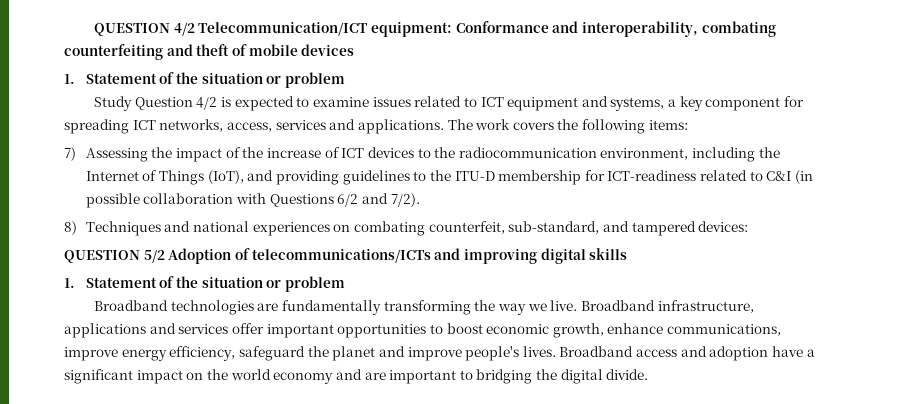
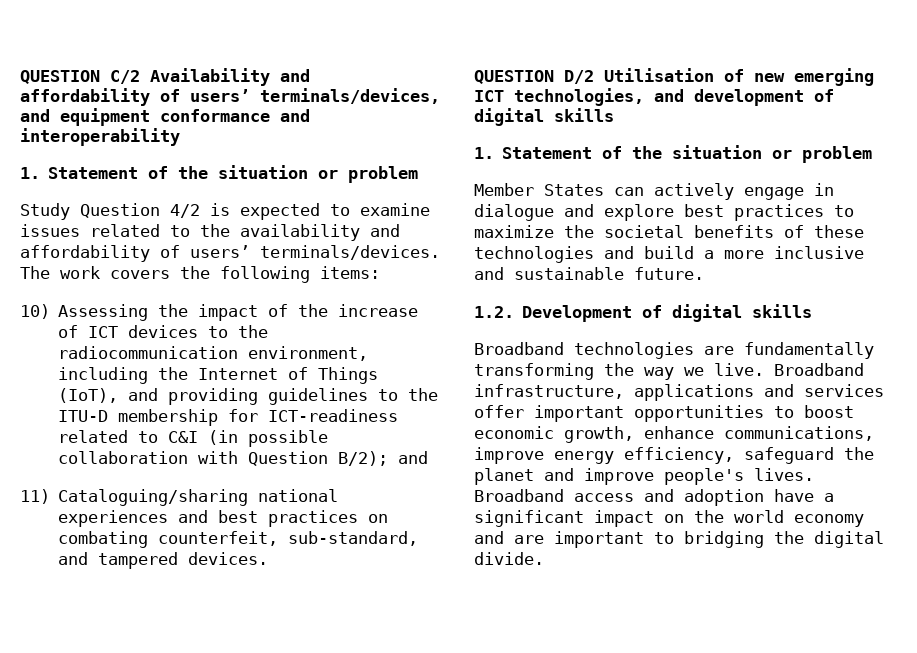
- QUESTION 4/2 Telecommunication/ICT equipment: Conformance and interoperability, combating counterfeiting and theft of mobile devices
+ QUESTION C/2 Availability and affordability of users’ terminals/devices, and equipment conformance and interoperability
- Study Question 4/2 is expected to examine issues related to ICT equipment and systems, a key component for spreading ICT networks, access, services and applications.
+ Study Question 4/2 is expected to examine issues related to the availability and affordability of users’ terminals/devices.
- 7) Assessing the impact of the increase of ICT devices to the radiocommunication environment, including the Internet of Things (IoT), and providing guidelines to the ITU-D membership for ICT‑readiness related to C&I (in possible collaboration with Questions 6/2 and 7/2).
- 8) Techniques and national experiences on combating counterfeit, sub-standard, and tampered devices:
- QUESTION 5/2 Adoption of telecommunications/ICTs and improving digital skills
+ 10) Assessing the impact of the increase of ICT devices to the radiocommunication environment, including the Internet of Things (IoT), and providing guidelines to the ITU-D membership for ICT‑readiness related to C&I (in possible collaboration with Question B/2); and
+ 11) Cataloguing/sharing national experiences and best practices on combating counterfeit, sub-standard, and tampered devices.
+ QUESTION D/2 Utilisation of new emerging ICT technologies, and development of digital skills
+ Member States can actively engage in dialogue and explore best practices to maximize the societal benefits of these technologies and build a more inclusive and sustainable future.
+ 1.2. Development of digital skills

